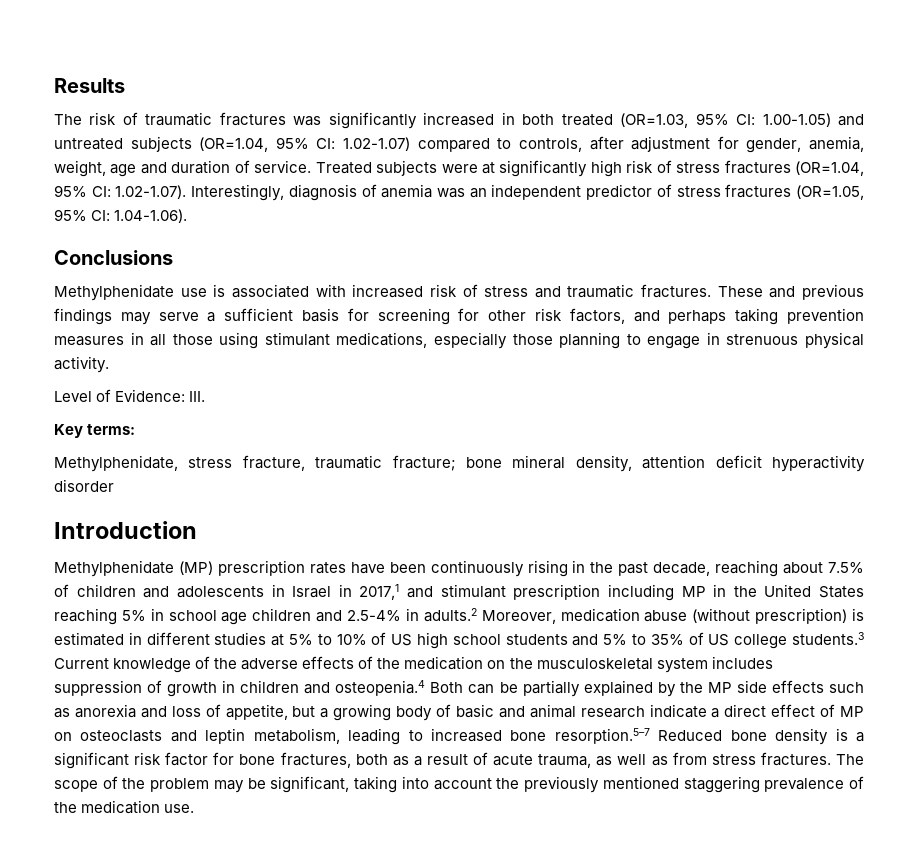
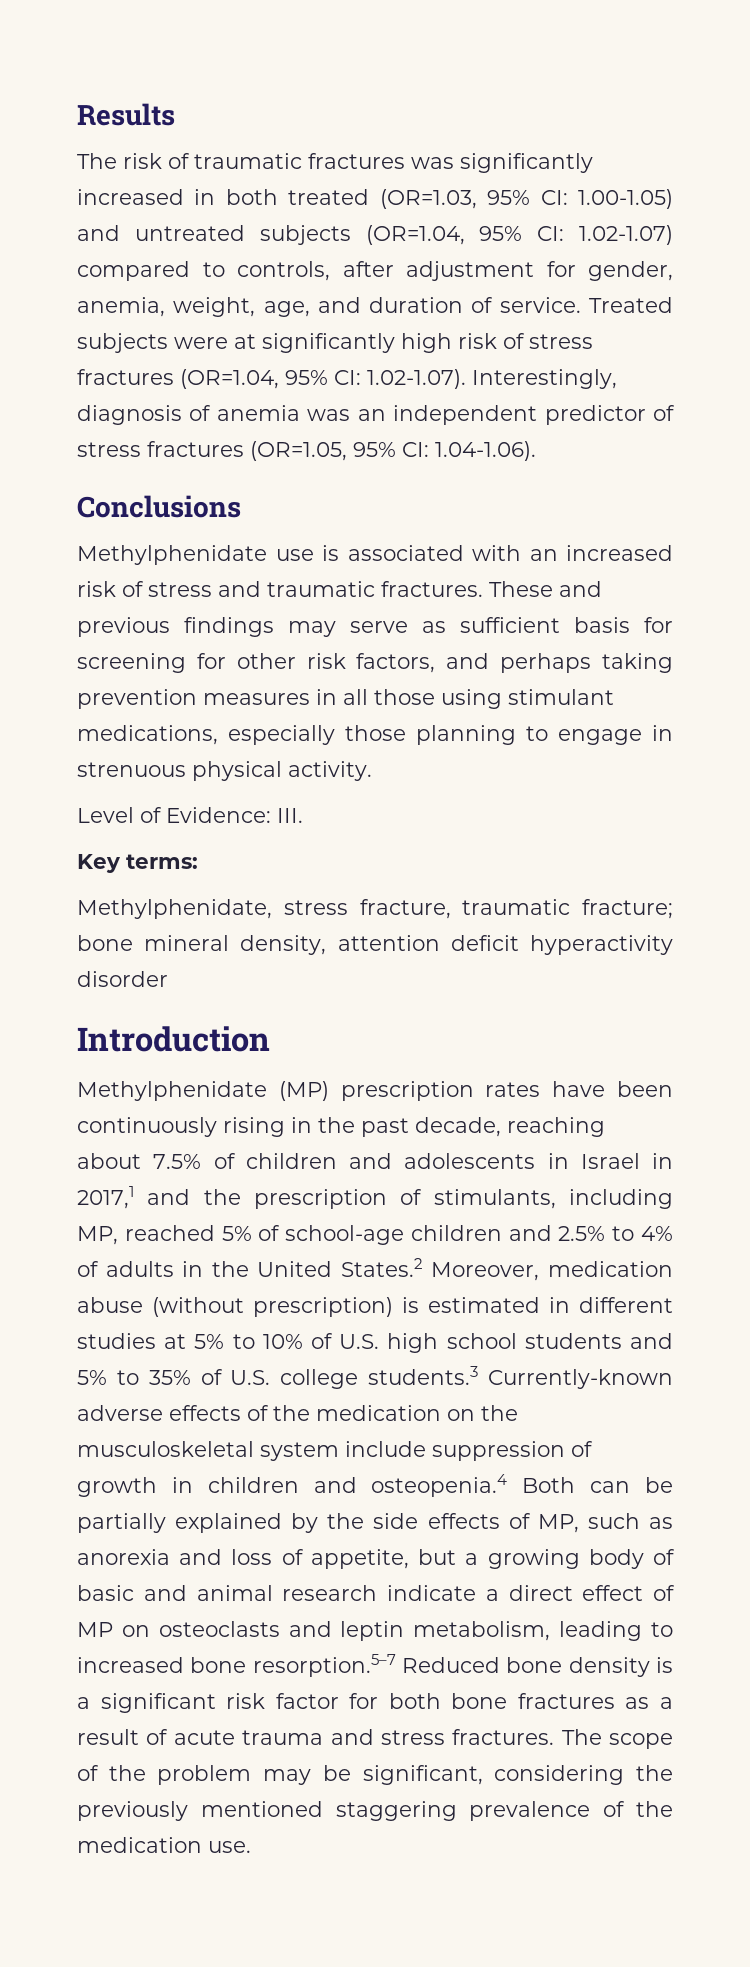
- The risk of traumatic fractures was significantly increased in both treated (OR=1.03, 95% CI: 1.00-1.05) and untreated subjects (OR=1.04, 95% CI: 1.02-1.07) compared to controls, after adjustment for gender, anemia, weight, age and duration of service.
+ The risk of traumatic fractures was significantly increased in both treated (OR=1.03, 95% CI: 1.00-1.05) and untreated subjects (OR=1.04, 95% CI: 1.02-1.07) compared to controls, after adjustment for gender, anemia, weight, age, and duration of service.
- Methylphenidate use is associated with increased risk of stress and traumatic fractures.
+ Methylphenidate use is associated with an increased risk of stress and traumatic fractures.
- These and previous findings may serve a sufficient basis for screening for other risk factors, and perhaps taking prevention measures in all those using stimulant medications, especially those planning to engage in strenuous physical activity.
+ These and previous findings may serve as sufficient basis for screening for other risk factors, and perhaps taking prevention measures in all those using stimulant medications, especially those planning to engage in strenuous physical activity.
- Methylphenidate (MP) prescription rates have been continuously rising in the past decade, reaching about 7.5% of children and adolescents in Israel in 2017,1 and stimulant prescription including MP in the United States reaching 5% in school age children and 2.5-4% in adults.2 Moreover, medication abuse (without prescription) is estimated in different studies at 5% to 10% of US high school students and 5% to 35% of US college students.3 Current knowledge of the adverse effects of the medication on the musculoskeletal system includes suppression of growth in children and osteopenia.4 Both can be partially explained by the MP side effects such as anorexia and loss of appetite, but a growing body of basic and animal research indicate a direct effect of MP on osteoclasts and leptin metabolism, leading to increased bone resorption.5–7 Reduced bone density is a significant risk factor for bone fractures, both as a result of acute trauma, as well as from stress fractures.
+ Methylphenidate (MP) prescription rates have been continuously rising in the past decade, reaching about 7.5% of children and adolescents in Israel in 2017,1 and the prescription of stimulants, including MP, reached 5% of school-age children and 2.5% to 4% of adults in the United States.2 Moreover, medication abuse (without prescription) is estimated in different studies at 5% to 10% of U.S. high school students and 5% to 35% of U.S. college students.3 Currently-known adverse effects of the medication on the musculoskeletal system include suppression of growth in children and osteopenia.4 Both can be partially explained by the side effects of MP, such as anorexia and loss of appetite, but a growing body of basic and animal research indicate a direct effect of MP on osteoclasts and leptin metabolism, leading to increased bone resorption.5–7 Reduced bone density is a significant risk factor for both bone fractures as a result of acute trauma and stress fractures.
- The scope of the problem may be significant, taking into account the previously mentioned staggering prevalence of the medication use.
+ The scope of the problem may be significant, considering the previously mentioned staggering prevalence of the medication use.

